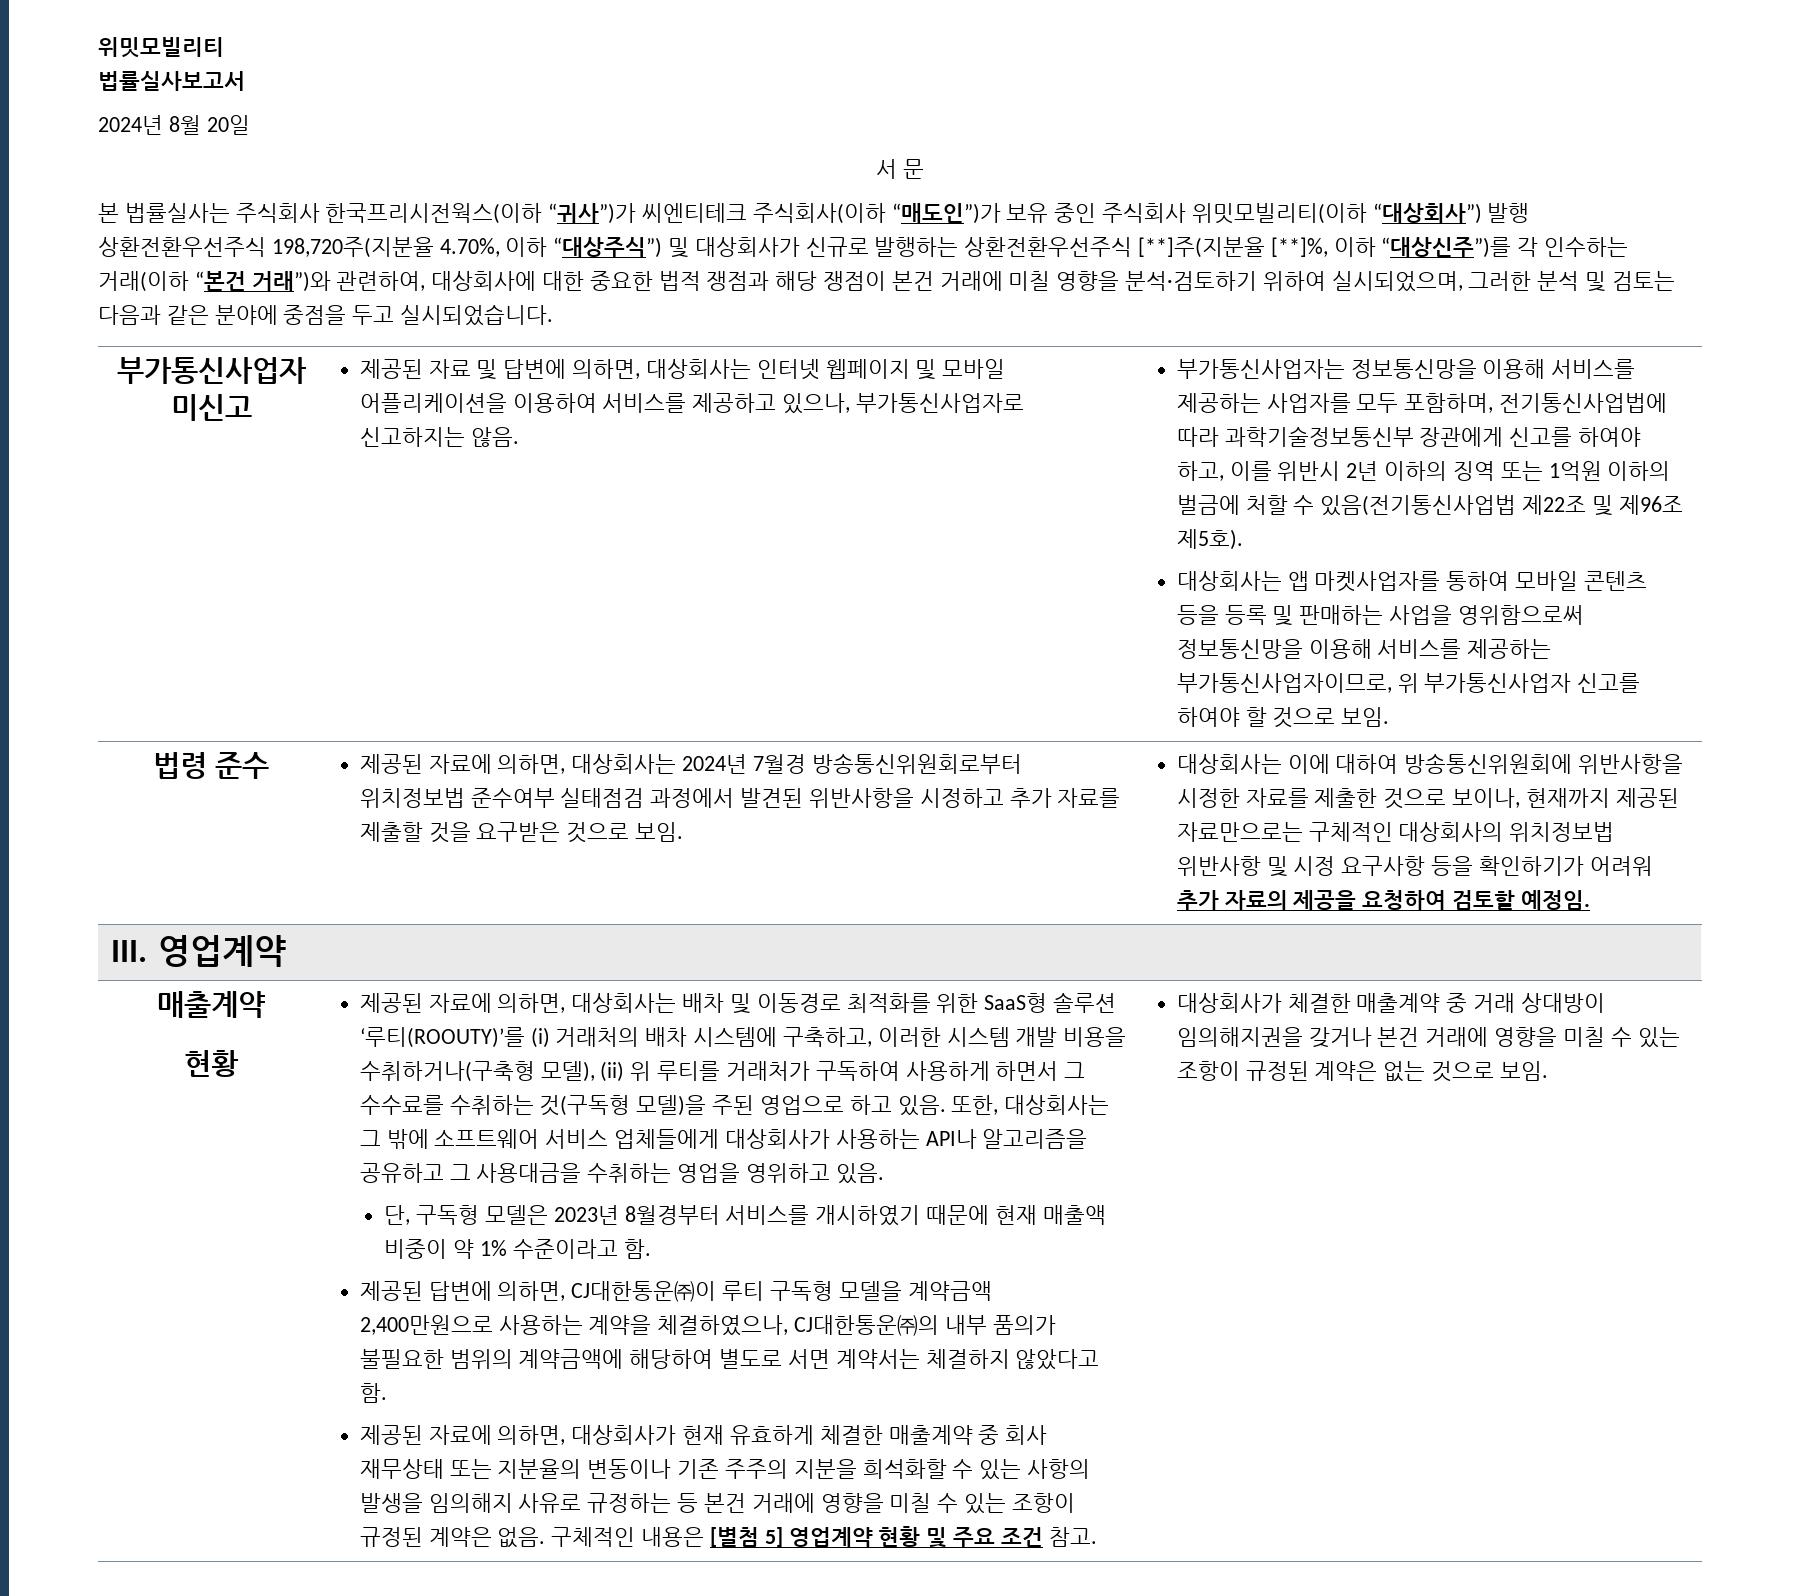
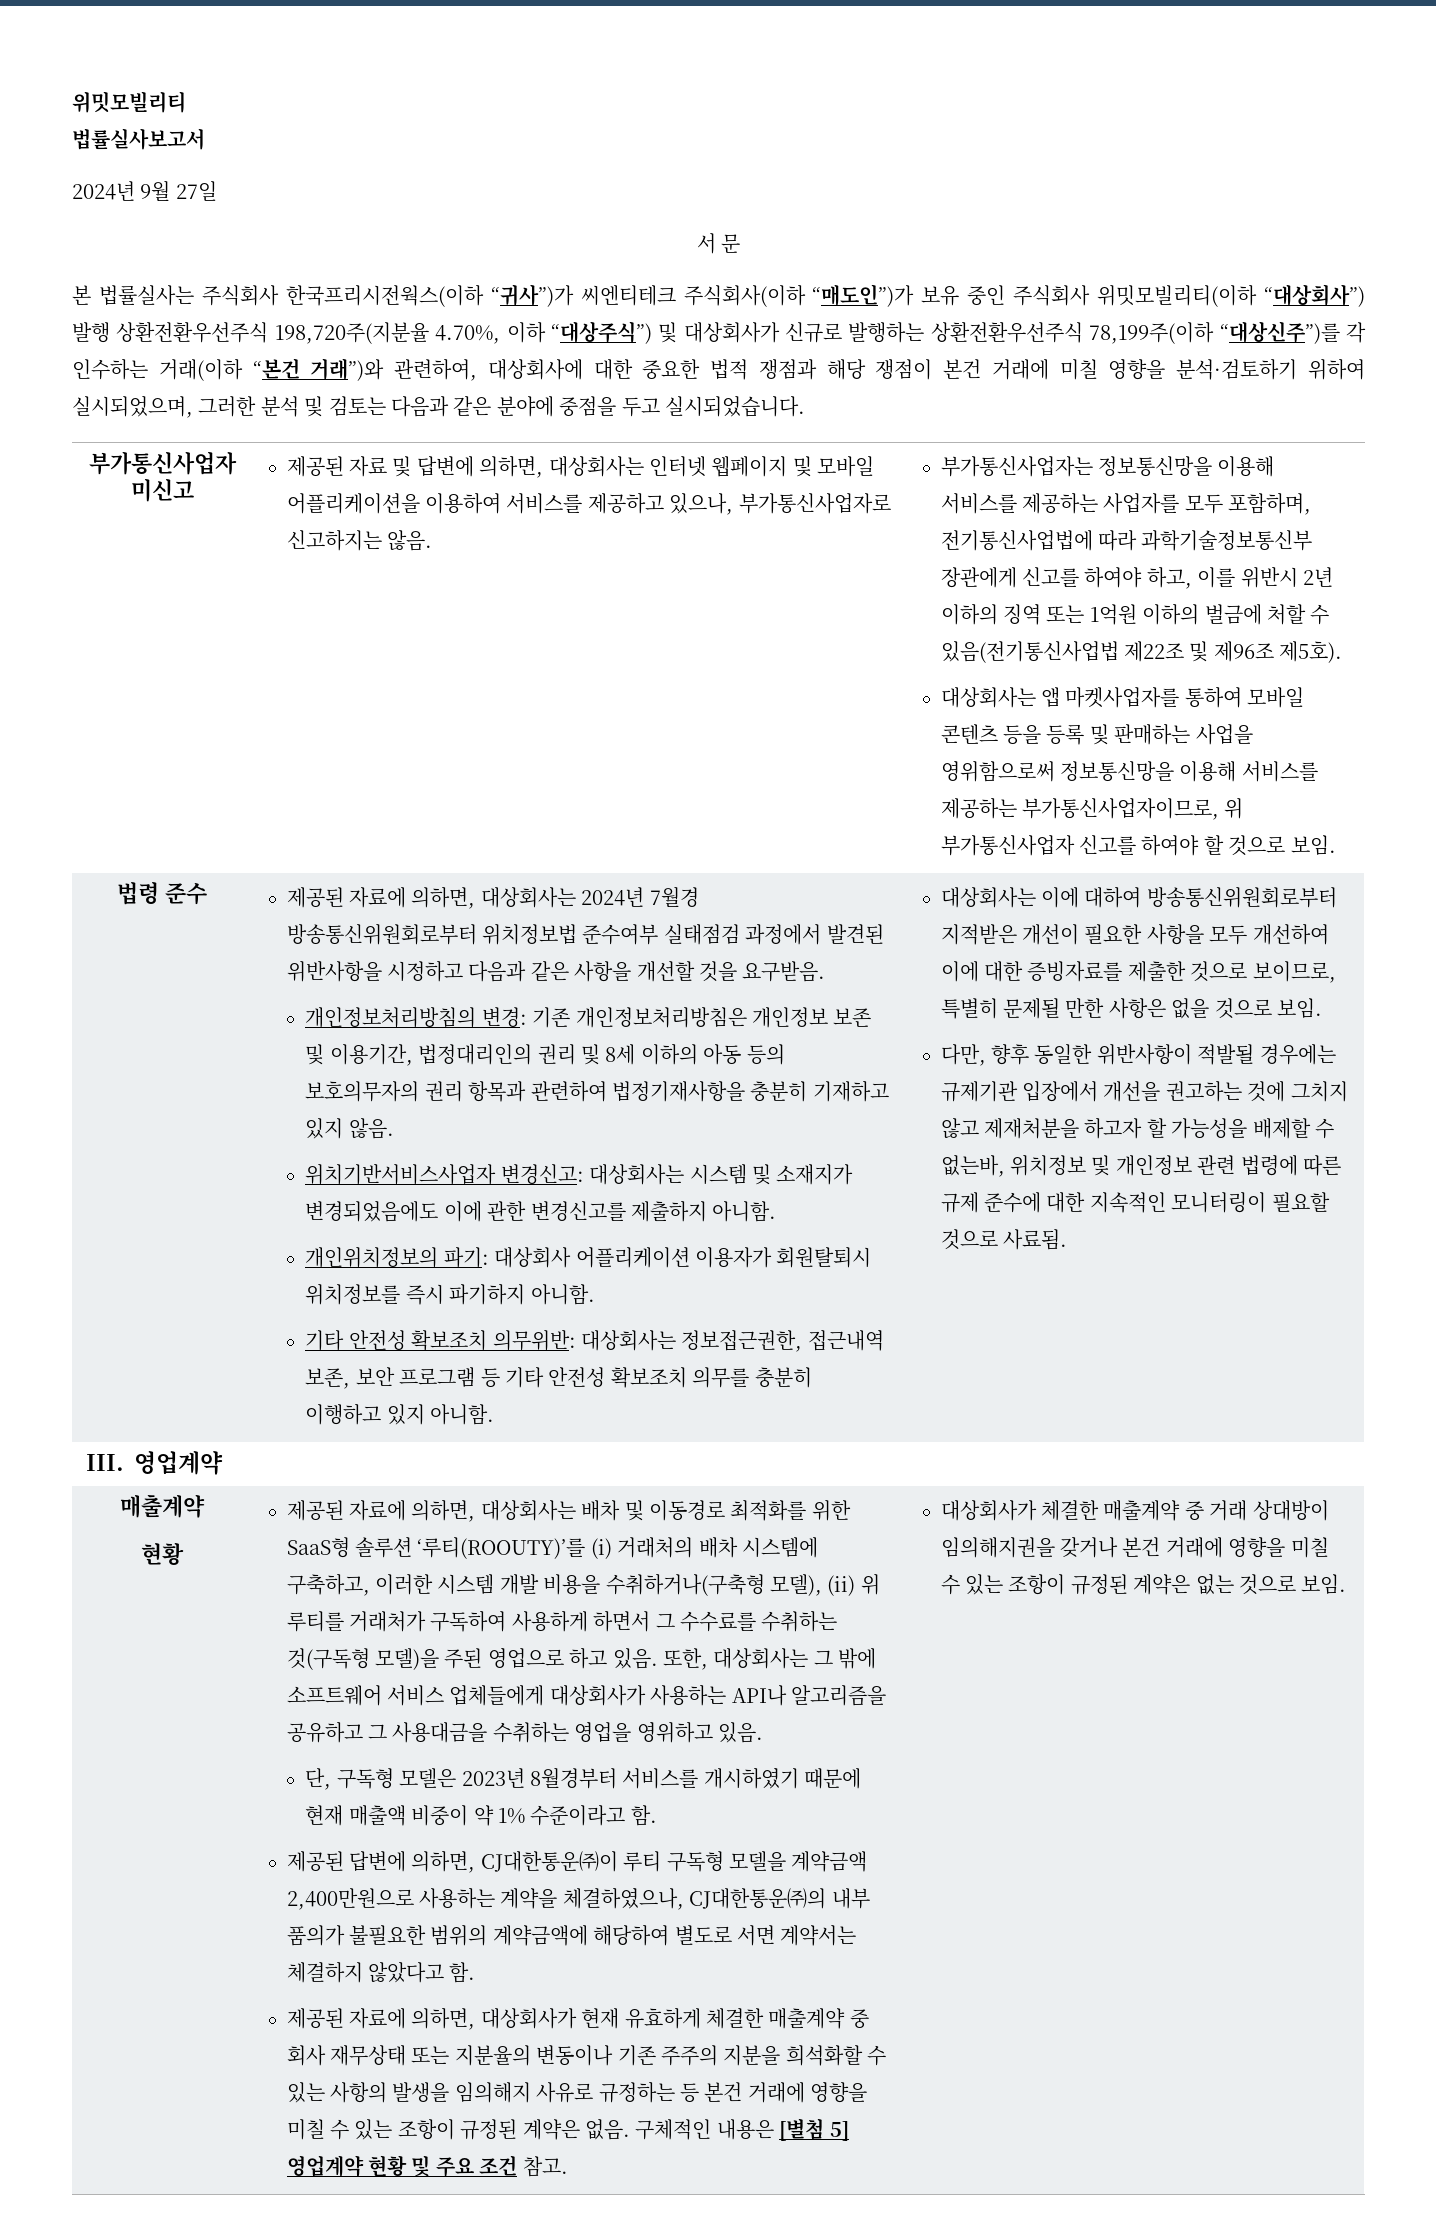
- 2024년 8월 20일
+ 2024년 9월 27일
- 본 법률실사는 주식회사 한국프리시전웍스(이하 “귀사”)가 씨엔티테크 주식회사(이하 “매도인”)가 보유 중인 주식회사 위밋모빌리티(이하 “대상회사”) 발행 상환전환우선주식 198,720주(지분율 4.70%, 이하 “대상주식”) 및 대상회사가 신규로 발행하는 상환전환우선주식 [**]주(지분율 [**]%, 이하 “대상신주”)를 각 인수하는 거래(이하 “본건 거래”)와 관련하여, 대상회사에 대한 중요한 법적 쟁점과 해당 쟁점이 본건 거래에 미칠 영향을 분석·검토하기 위하여 실시되었으며, 그러한 분석 및 검토는 다음과 같은 분야에 중점을 두고 실시되었습니다.
+ 본 법률실사는 주식회사 한국프리시전웍스(이하 “귀사”)가 씨엔티테크 주식회사(이하 “매도인”)가 보유 중인 주식회사 위밋모빌리티(이하 “대상회사”) 발행 상환전환우선주식 198,720주(지분율 4.70%, 이하 “대상주식”) 및 대상회사가 신규로 발행하는 상환전환우선주식 78,199주(이하 “대상신주”)를 각 인수하는 거래(이하 “본건 거래”)와 관련하여, 대상회사에 대한 중요한 법적 쟁점과 해당 쟁점이 본건 거래에 미칠 영향을 분석·검토하기 위하여 실시되었으며, 그러한 분석 및 검토는 다음과 같은 분야에 중점을 두고 실시되었습니다.
- 제공된 자료에 의하면, 대상회사는 2024년 7월경 방송통신위원회로부터 위치정보법 준수여부 실태점검 과정에서 발견된 위반사항을 시정하고 추가 자료를 제출할 것을 요구받은 것으로 보임. | 대상회사는 이에 대하여 방송통신위원회에 위반사항을 시정한 자료를 제출한 것으로 보이나, 현재까지 제공된 자료만으로는 구체적인 대상회사의 위치정보법 위반사항 및 시정 요구사항 등을 확인하기가 어려워 추가 자료의 제공을 요청하여 검토할 예정임.
+ 제공된 자료에 의하면, 대상회사는 2024년 7월경 방송통신위원회로부터 위치정보법 준수여부 실태점검 과정에서 발견된 위반사항을 시정하고 다음과 같은 사항을 개선할 것을 요구받음.
+ 개인정보처리방침의 변경: 기존 개인정보처리방침은 개인정보 보존 및 이용기간, 법정대리인의 권리 및 8세 이하의 아동 등의 보호의무자의 권리 항목과 관련하여 법정기재사항을 충분히 기재하고 있지 않음.
+ 위치기반서비스사업자 변경신고: 대상회사는 시스템 및 소재지가 변경되었음에도 이에 관한 변경신고를 제출하지 아니함.
+ 개인위치정보의 파기: 대상회사 어플리케이션 이용자가 회원탈퇴시 위치정보를 즉시 파기하지 아니함.
+ 기타 안전성 확보조치 의무위반: 대상회사는 정보접근권한, 접근내역 보존, 보안 프로그램 등 기타 안전성 확보조치 의무를 충분히 이행하고 있지 아니함. | 대상회사는 이에 대하여 방송통신위원회로부터 지적받은 개선이 필요한 사항을 모두 개선하여 이에 대한 증빙자료를 제출한 것으로 보이므로, 특별히 문제될 만한 사항은 없을 것으로 보임.
+ 다만, 향후 동일한 위반사항이 적발될 경우에는 규제기관 입장에서 개선을 권고하는 것에 그치지 않고 제재처분을 하고자 할 가능성을 배제할 수 없는바, 위치정보 및 개인정보 관련 법령에 따른 규제 준수에 대한 지속적인 모니터링이 필요할 것으로 사료됨.

